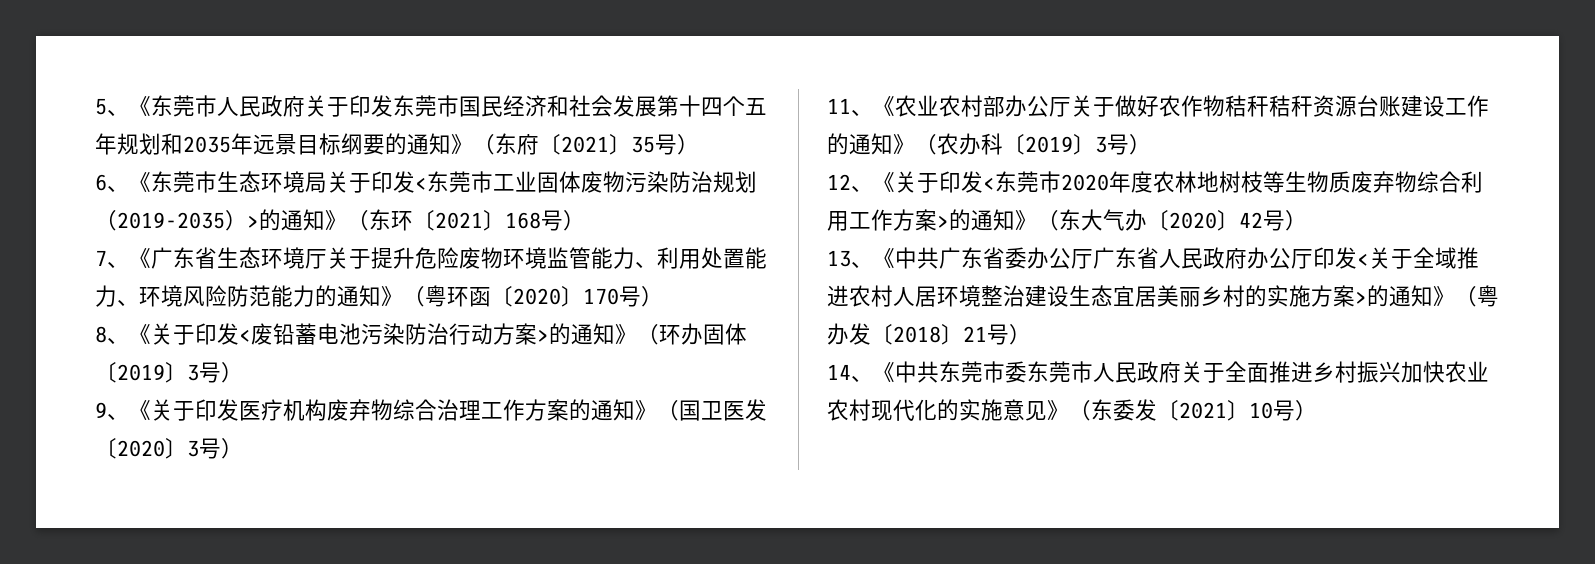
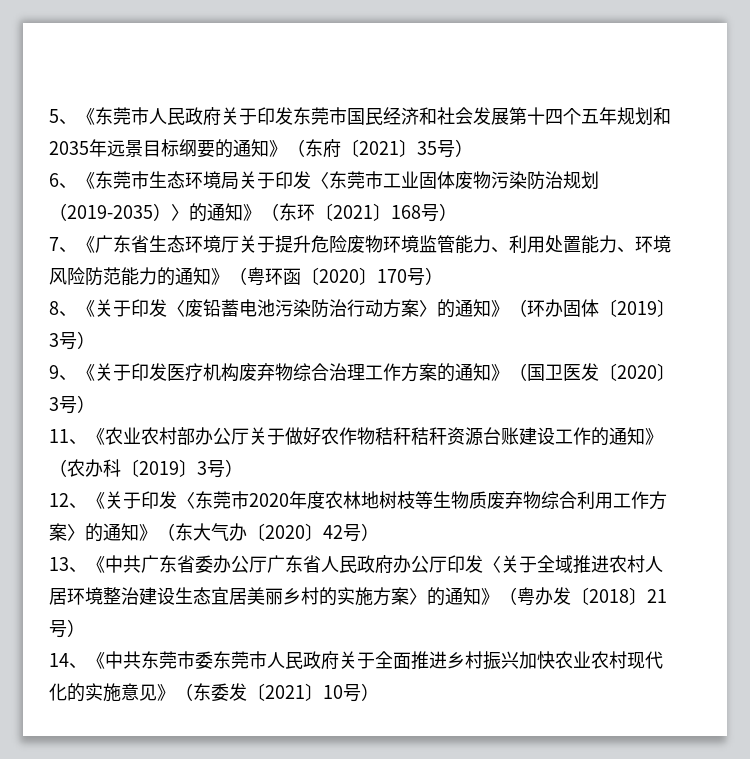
- 6、《东莞市生态环境局关于印发<东莞市工业固体废物污染防治规划（2019-2035）>的通知》（东环〔2021〕168号）
+ 6、《东莞市生态环境局关于印发〈东莞市工业固体废物污染防治规划（2019-2035）〉的通知》（东环〔2021〕168号）
- 8、《关于印发<废铅蓄电池污染防治行动方案>的通知》（环办固体〔2019〕3号）
+ 8、《关于印发〈废铅蓄电池污染防治行动方案〉的通知》（环办固体〔2019〕3号）
- 12、《关于印发<东莞市2020年度农林地树枝等生物质废弃物综合利用工作方案>的通知》（东大气办〔2020〕42号）
+ 12、《关于印发〈东莞市2020年度农林地树枝等生物质废弃物综合利用工作方案〉的通知》（东大气办〔2020〕42号）
- 13、《中共广东省委办公厅广东省人民政府办公厅印发<关于全域推进农村人居环境整治建设生态宜居美丽乡村的实施方案>的通知》（粤办发〔2018〕21号）
+ 13、《中共广东省委办公厅广东省人民政府办公厅印发〈关于全域推进农村人居环境整治建设生态宜居美丽乡村的实施方案〉的通知》（粤办发〔2018〕21号）

